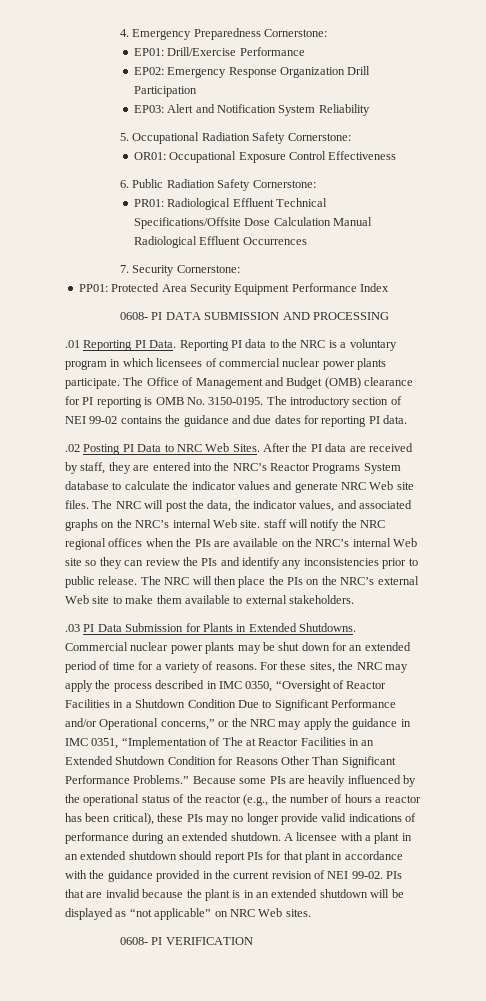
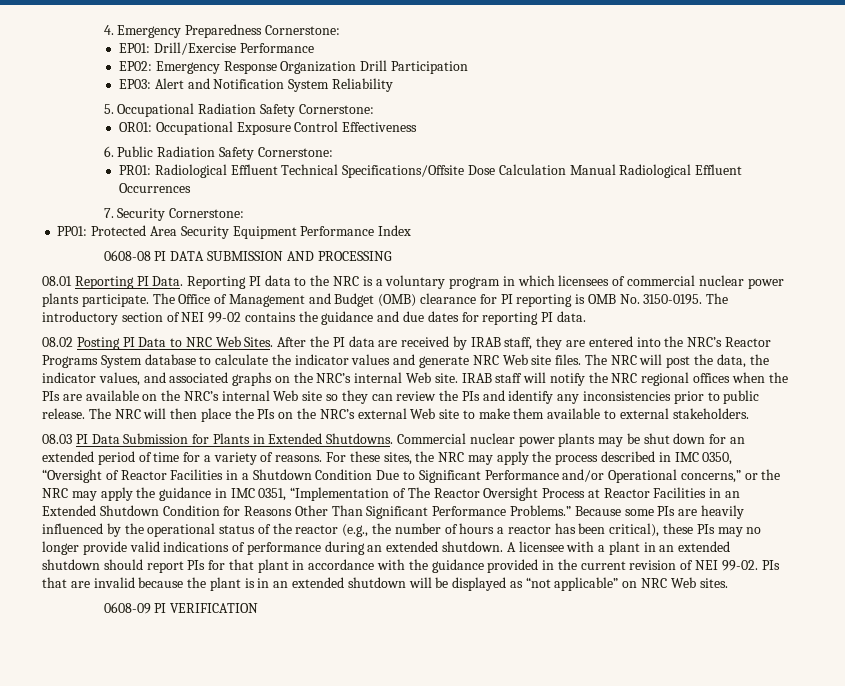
- 0608- PI DATA SUBMISSION AND PROCESSING
+ 0608-08 PI DATA SUBMISSION AND PROCESSING
- .01 Reporting PI Data.
+ 08.01 Reporting PI Data.
- .02 Posting PI Data to NRC Web Sites.
+ 08.02 Posting PI Data to NRC Web Sites.
- After the PI data are received by staff, they are entered into the NRC’s Reactor Programs System database to calculate the indicator values and generate NRC Web site files.
+ After the PI data are received by IRAB staff, they are entered into the NRC’s Reactor Programs System database to calculate the indicator values and generate NRC Web site files.
- The NRC will post the data, the indicator values, and associated graphs on the NRC’s internal Web site. staff will notify the NRC regional offices when the PIs are available on the NRC’s internal Web site so they can review the PIs and identify any inconsistencies prior to public release.
+ The NRC will post the data, the indicator values, and associated graphs on the NRC’s internal Web site. IRAB staff will notify the NRC regional offices when the PIs are available on the NRC’s internal Web site so they can review the PIs and identify any inconsistencies prior to public release.
- .03 PI Data Submission for Plants in Extended Shutdowns.
+ 08.03 PI Data Submission for Plants in Extended Shutdowns.
- For these sites, the NRC may apply the process described in IMC 0350, “Oversight of Reactor Facilities in a Shutdown Condition Due to Significant Performance and/or Operational concerns,” or the NRC may apply the guidance in IMC 0351, “Implementation of The at Reactor Facilities in an Extended Shutdown Condition for Reasons Other Than Significant Performance Problems.”
+ For these sites, the NRC may apply the process described in IMC 0350, “Oversight of Reactor Facilities in a Shutdown Condition Due to Significant Performance and/or Operational concerns,” or the NRC may apply the guidance in IMC 0351, “Implementation of The Reactor Oversight Process at Reactor Facilities in an Extended Shutdown Condition for Reasons Other Than Significant Performance Problems.”
- 0608- PI VERIFICATION
+ 0608-09 PI VERIFICATION

